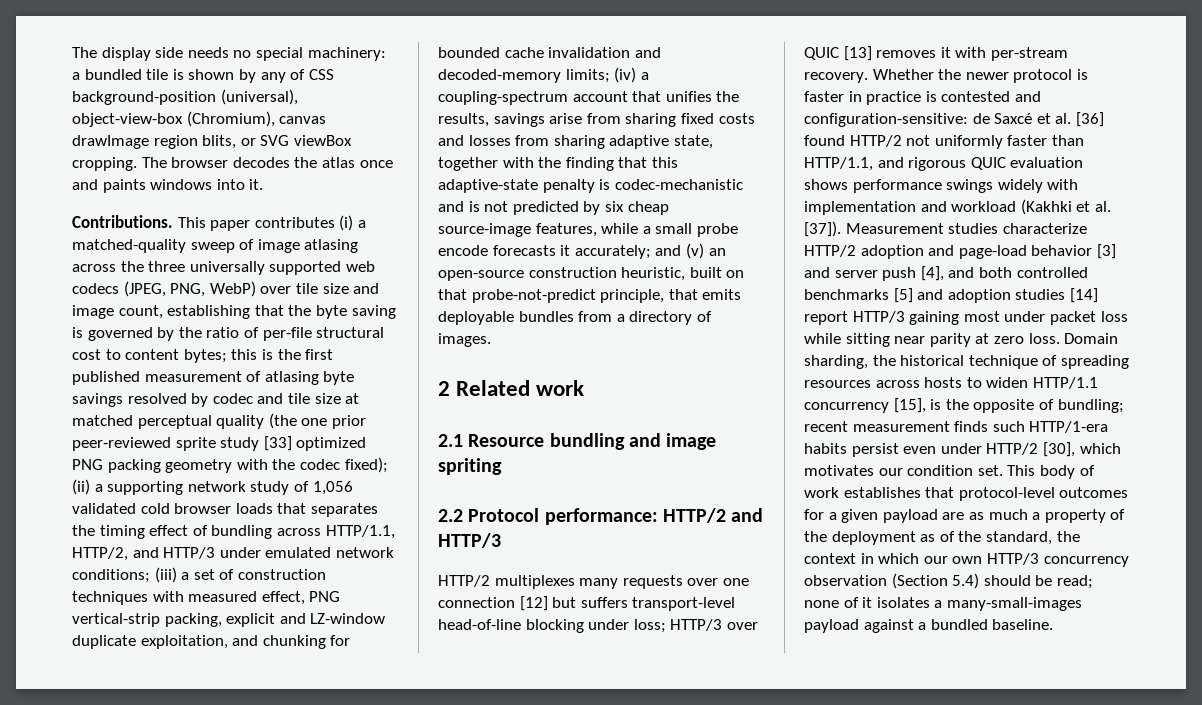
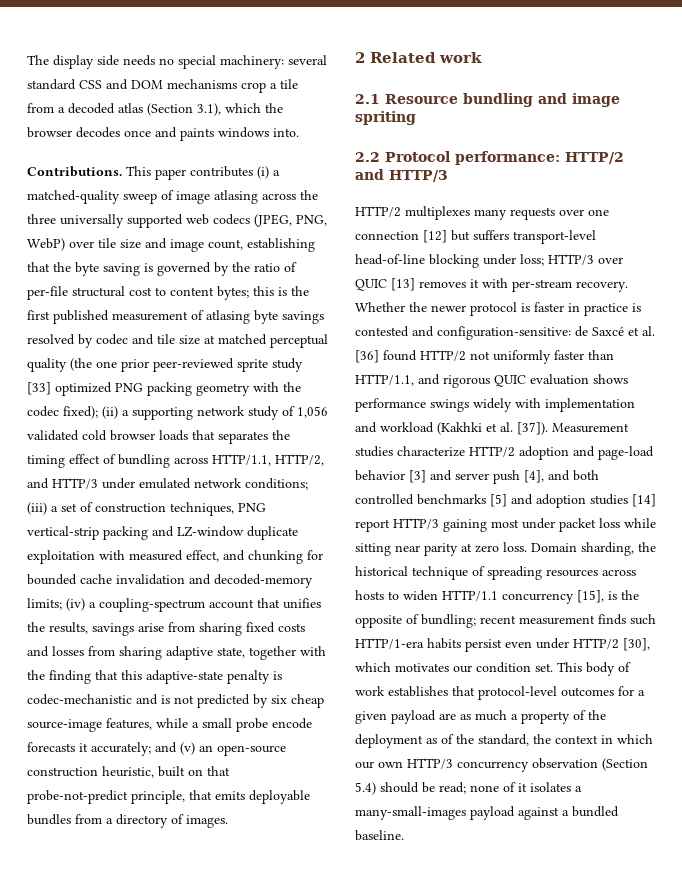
- The display side needs no special machinery: a bundled tile is shown by any of CSS background-position (universal), object-view-box (Chromium), canvas drawImage region blits, or SVG viewBox cropping. The browser decodes the atlas once and paints windows into it.
+ The display side needs no special machinery: several standard CSS and DOM mechanisms crop a tile from a decoded atlas (Section 3.1), which the browser decodes once and paints windows into.
- (iii) a set of construction techniques with measured effect, PNG vertical-strip packing, explicit and LZ-window duplicate exploitation, and chunking for bounded cache invalidation and decoded-memory limits;
+ (iii) a set of construction techniques, PNG vertical-strip packing and LZ-window duplicate exploitation with measured effect, and chunking for bounded cache invalidation and decoded-memory limits;

